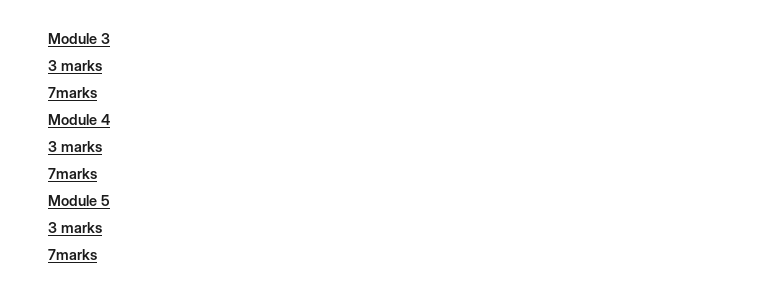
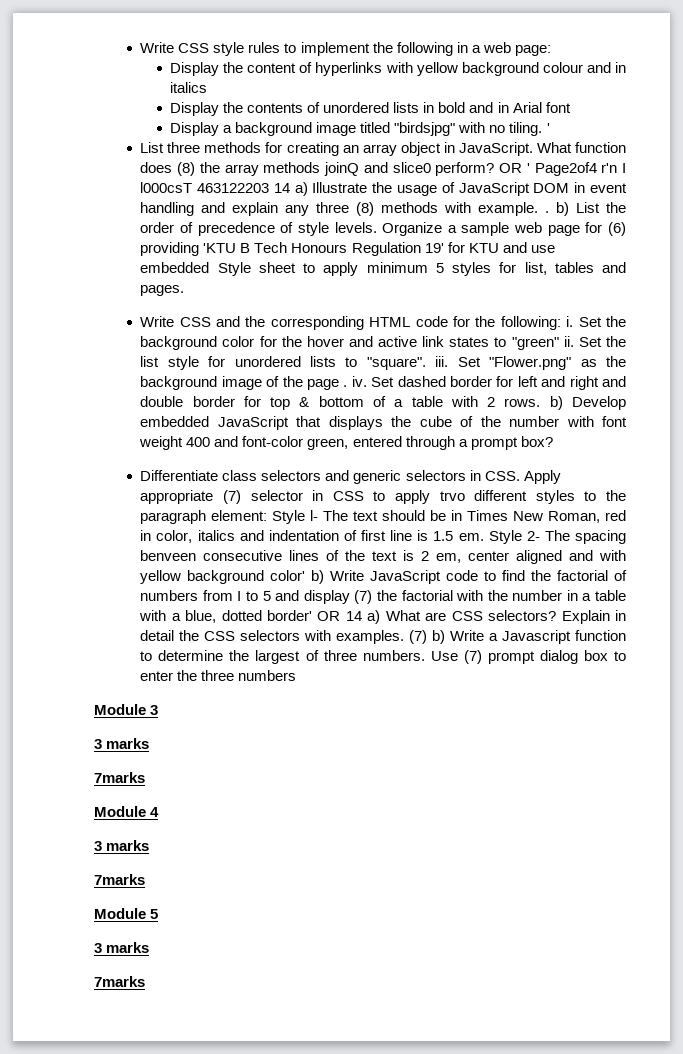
+ Write CSS style rules to implement the following in a web page:
+ Display the content of hyperlinks with yellow background colour and in italics
+ Display the contents of unordered lists in bold and in Arial font
+ Display a background image titled "birdsjpg" with no tiling. '
+ List three methods for creating an array object in JavaScript. What function does (8) the array methods joinQ and slice0 perform? OR ' Page2of4 r'n I l000csT 463122203 14 a) Illustrate the usage of JavaScript DOM in event handling and explain any three (8) methods with example. . b) List the order of precedence of style levels. Organize a sample web page for (6) providing 'KTU B Tech Honours Regulation 19' for KTU and use embedded Style sheet to apply minimum 5 styles for list, tables and pages.
+ Write CSS and the corresponding HTML code for the following: i. Set the background color for the hover and active link states to "green" ii. Set the list style for unordered lists to "square". iii. Set "Flower.png" as the background image of the page . iv. Set dashed border for left and right and double border for top & bottom of a table with 2 rows. b) Develop embedded JavaScript that displays the cube of the number with font weight 400 and font-color green, entered through a prompt box?
+ Differentiate class selectors and generic selectors in CSS. Apply appropriate (7) selector in CSS to apply trvo different styles to the paragraph element: Style l- The text should be in Times New Roman, red in color, italics and indentation of first line is 1.5 em. Style 2- The spacing benveen consecutive lines of the text is 2 em, center aligned and with yellow background color' b) Write JavaScript code to find the factorial of numbers from I to 5 and display (7) the factorial with the number in a table with a blue, dotted border' OR 14 a) What are CSS selectors? Explain in detail the CSS selectors with examples. (7) b) Write a Javascript function to determine the largest of three numbers. Use (7) prompt dialog box to enter the three numbers

